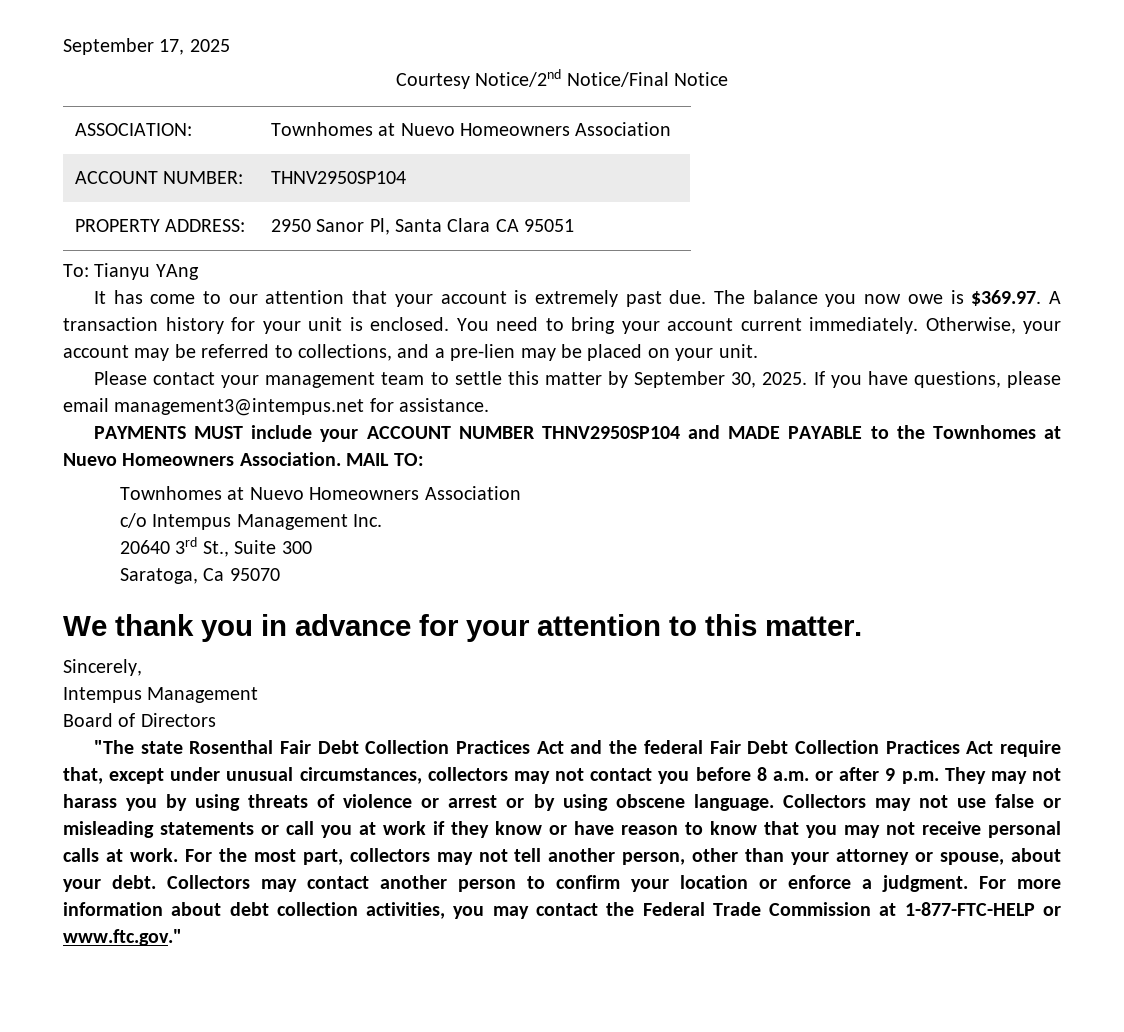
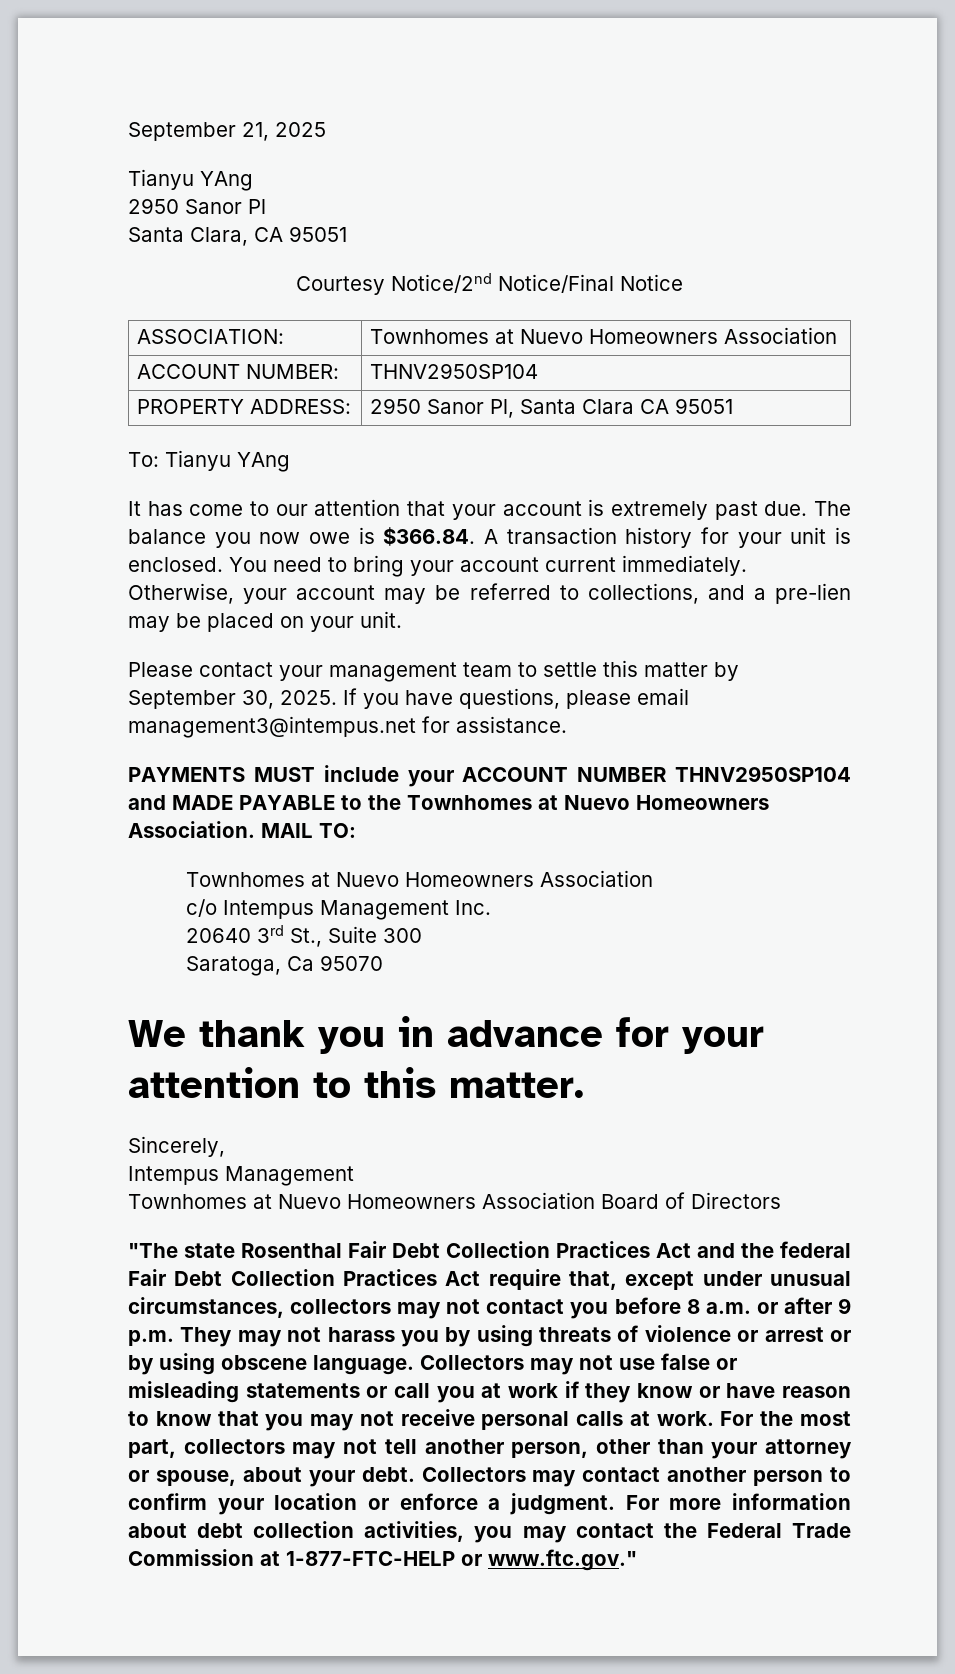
- September 17, 2025
+ September 21, 2025
+ Tianyu YAng
+ 2950 Sanor Pl
+ Santa Clara, CA 95051
- The balance you now owe is $369.97. A transaction history for your unit is enclosed.
+ The balance you now owe is $366.84. A transaction history for your unit is enclosed.
- Board of Directors
+ Townhomes at Nuevo Homeowners Association Board of Directors

